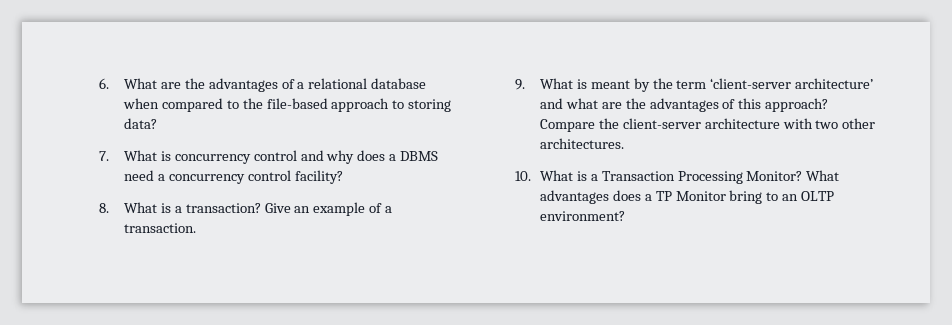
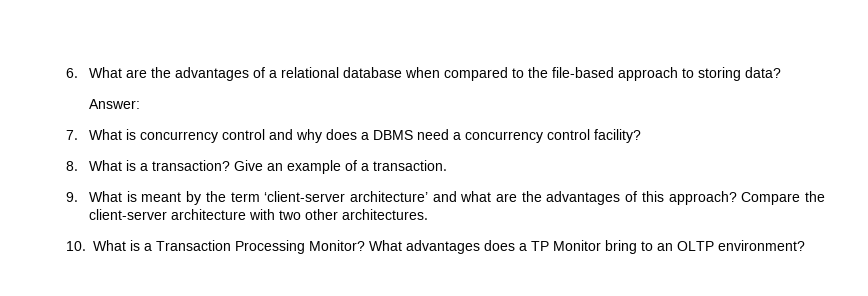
+ Answer:

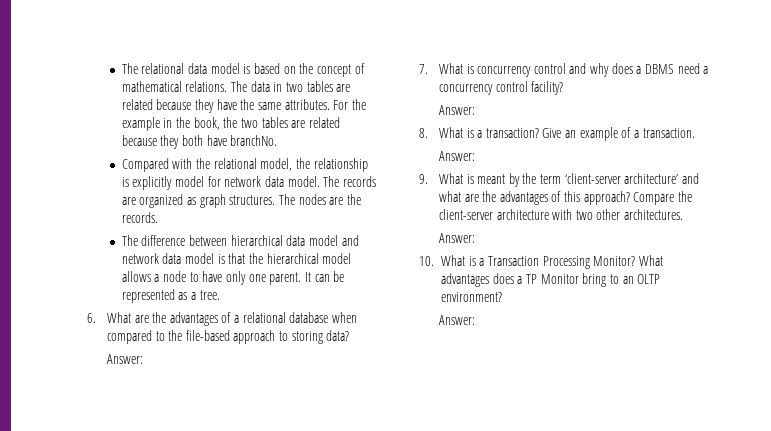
+ The relational data model is based on the concept of mathematical relations. The data in two tables are related because they have the same attributes. For the example in the book, the two tables are related because they both have branchNo.
+ Compared with the relational model, the relationship is explicitly model for network data model. The records are organized as graph structures. The nodes are the records.
+ The difference between hierarchical data model and network data model is that the hierarchical model allows a node to have only one parent. It can be represented as a tree.
  7. What is concurrency control and why does a DBMS need a concurrency control facility?
+ Answer:
  Give an example of a transaction.
+ Answer:
  Compare the client-server architecture with two other architectures.
+ Answer:
  What advantages does a TP Monitor bring to an OLTP environment?
+ Answer:

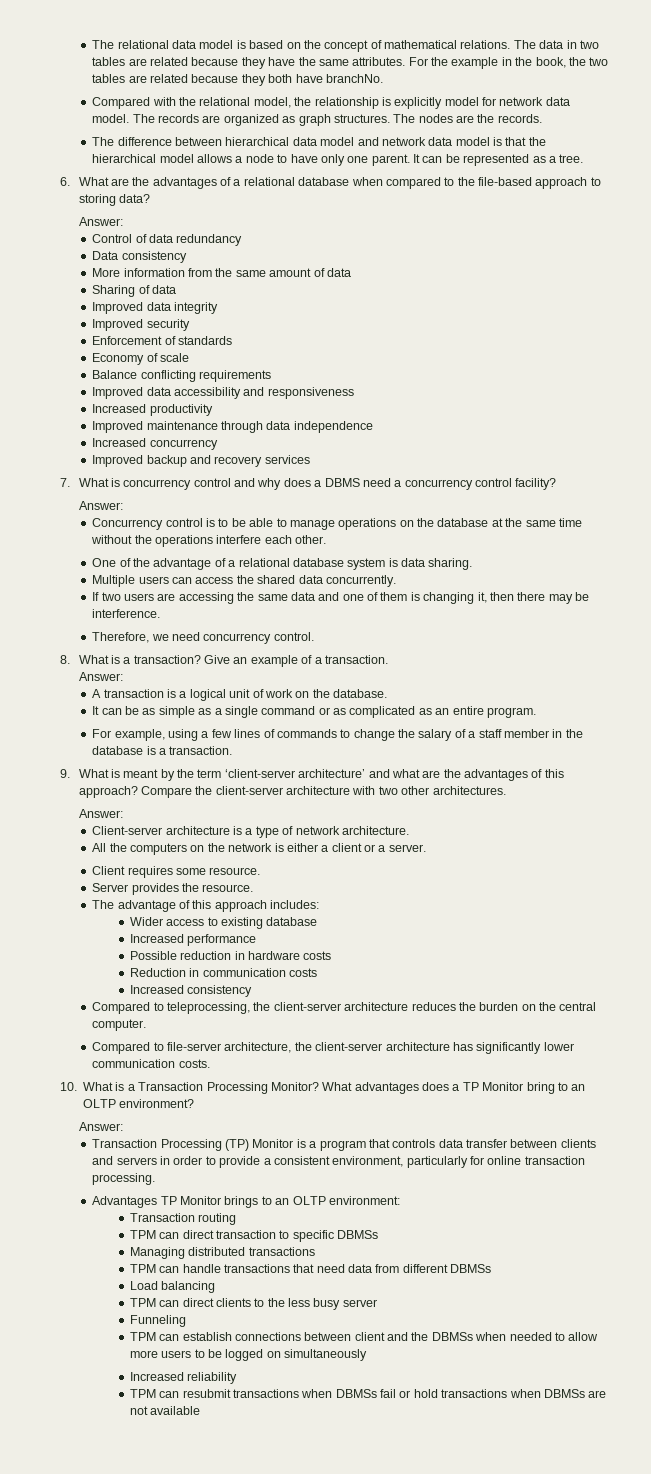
+ Control of data redundancy
+ Data consistency
+ More information from the same amount of data
+ Sharing of data
+ Improved data integrity
+ Improved security
+ Enforcement of standards
+ Economy of scale
+ Balance conflicting requirements
+ Improved data accessibility and responsiveness
+ Increased productivity
+ Improved maintenance through data independence
+ Increased concurrency
+ Improved backup and recovery services
+ Concurrency control is to be able to manage operations on the database at the same time without the operations interfere each other.
+ One of the advantage of a relational database system is data sharing.
+ Multiple users can access the shared data concurrently.
+ If two users are accessing the same data and one of them is changing it, then there may be interference.
+ Therefore, we need concurrency control.
+ A transaction is a logical unit of work on the database.
+ It can be as simple as a single command or as complicated as an entire program.
+ For example, using a few lines of commands to change the salary of a staff member in the database is a transaction.
+ Client-server architecture is a type of network architecture.
+ All the computers on the network is either a client or a server.
+ Client requires some resource.
+ Server provides the resource.
+ The advantage of this approach includes:
+ Wider access to existing database
+ Increased performance
+ Possible reduction in hardware costs
+ Reduction in communication costs
+ Increased consistency
+ Compared to teleprocessing, the client-server architecture reduces the burden on the central computer.
+ Compared to file-server architecture, the client-server architecture has significantly lower communication costs.
+ Transaction Processing (TP) Monitor is a program that controls data transfer between clients and servers in order to provide a consistent environment, particularly for online transaction processing.
+ Advantages TP Monitor brings to an OLTP environment:
+ Transaction routing
+ TPM can direct transaction to specific DBMSs
+ Managing distributed transactions
+ TPM can handle transactions that need data from different DBMSs
+ Load balancing
+ TPM can direct clients to the less busy server
+ Funneling
+ TPM can establish connections between client and the DBMSs when needed to allow more users to be logged on simultaneously
+ Increased reliability
+ TPM can resubmit transactions when DBMSs fail or hold transactions when DBMSs are not available

